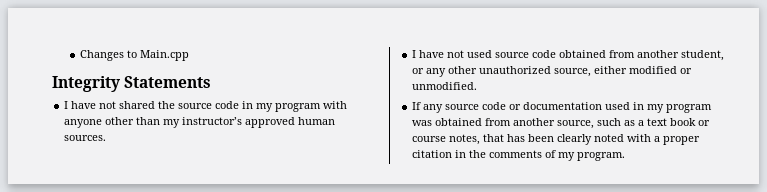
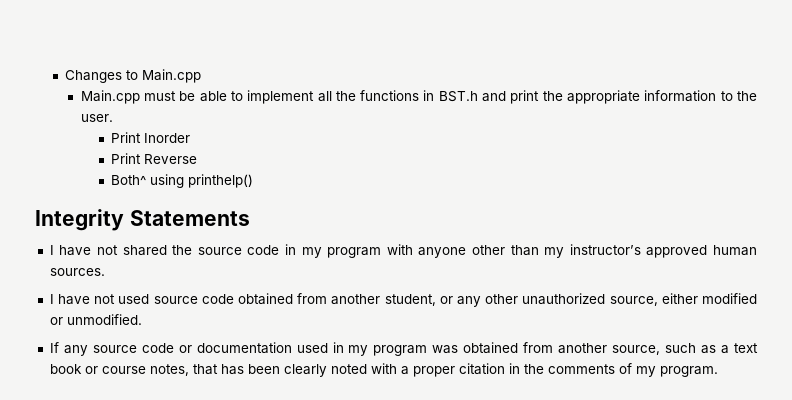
+ Main.cpp must be able to implement all the functions in BST.h and print the appropriate information to the user.
+ Print Inorder
+ Print Reverse
+ Both^ using printhelp()

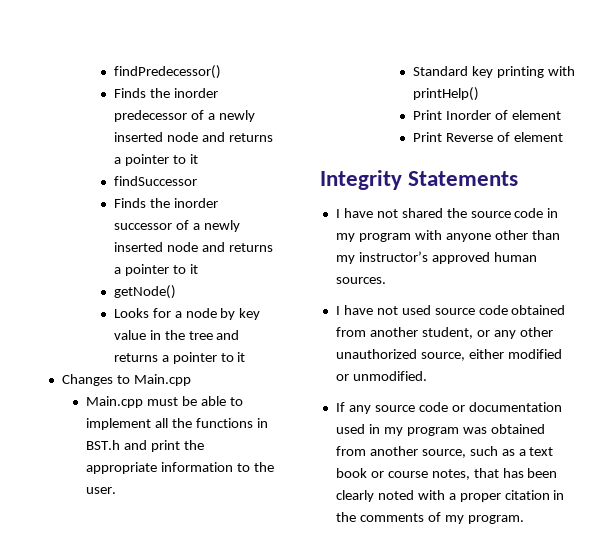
+ findPredecessor()
+ Finds the inorder predecessor of a newly inserted node and returns a pointer to it
+ findSuccessor
+ Finds the inorder successor of a newly inserted node and returns a pointer to it
+ getNode()
+ Looks for a node by key value in the tree and returns a pointer to it
+ Standard key printing with printHelp()
- Print Inorder
+ Print Inorder of element
- Print Reverse
- Both^ using printhelp()
+ Print Reverse of element

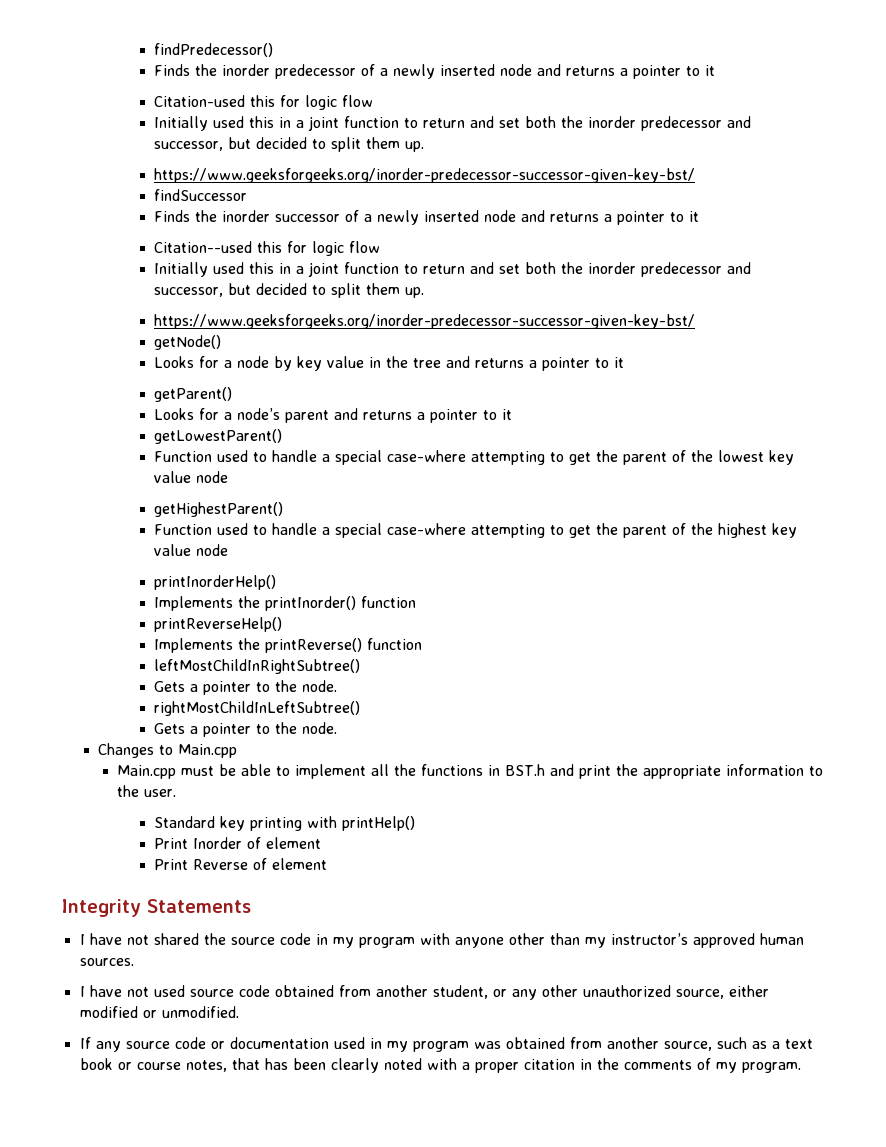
+ Citation-used this for logic flow
+ Initially used this in a joint function to return and set both the inorder predecessor and successor, but decided to split them up.
+ https://www.geeksforgeeks.org/inorder-predecessor-successor-given-key-bst/
+ Citation--used this for logic flow
+ Initially used this in a joint function to return and set both the inorder predecessor and successor, but decided to split them up.
+ https://www.geeksforgeeks.org/inorder-predecessor-successor-given-key-bst/
+ getParent()
+ Looks for a node’s parent and returns a pointer to it
+ getLowestParent()
+ Function used to handle a special case-where attempting to get the parent of the lowest key value node
+ getHighestParent()
+ Function used to handle a special case-where attempting to get the parent of the highest key value node
+ printInorderHelp()
+ Implements the printInorder() function
+ printReverseHelp()
+ Implements the printReverse() function
+ leftMostChildInRightSubtree()
+ Gets a pointer to the node.
+ rightMostChildInLeftSubtree()
+ Gets a pointer to the node.

